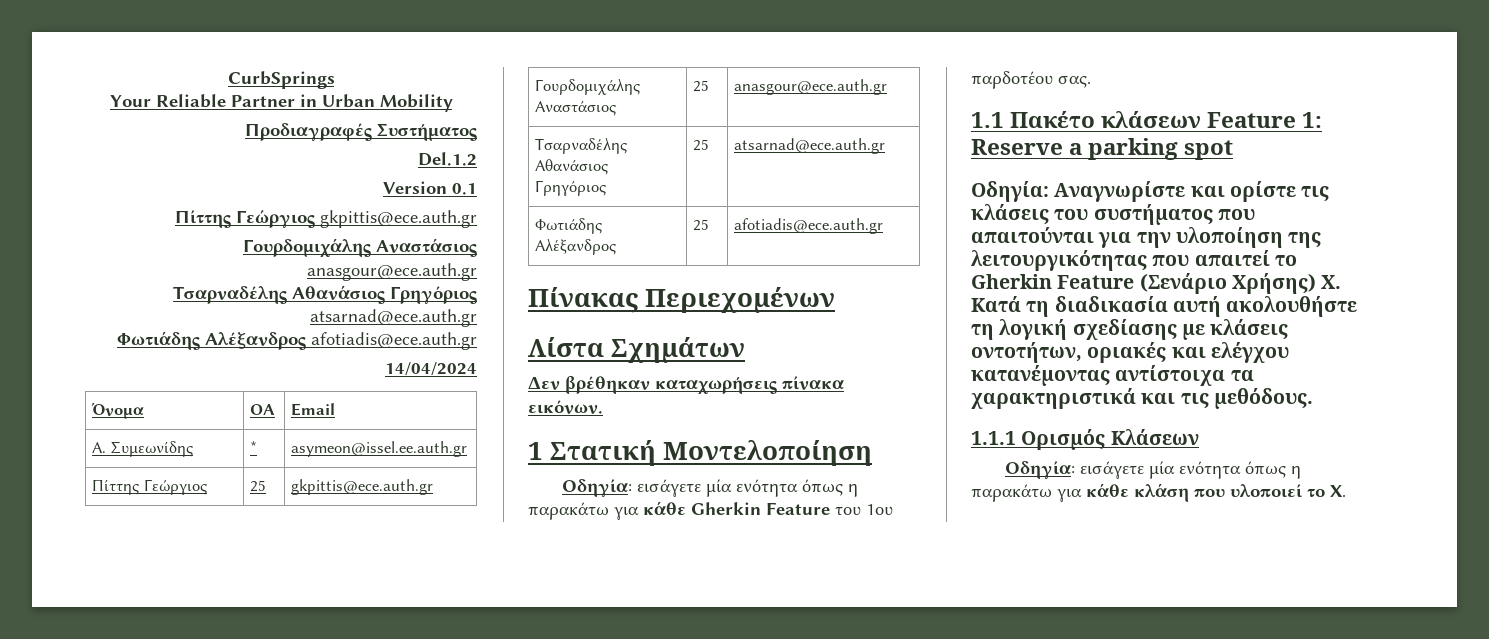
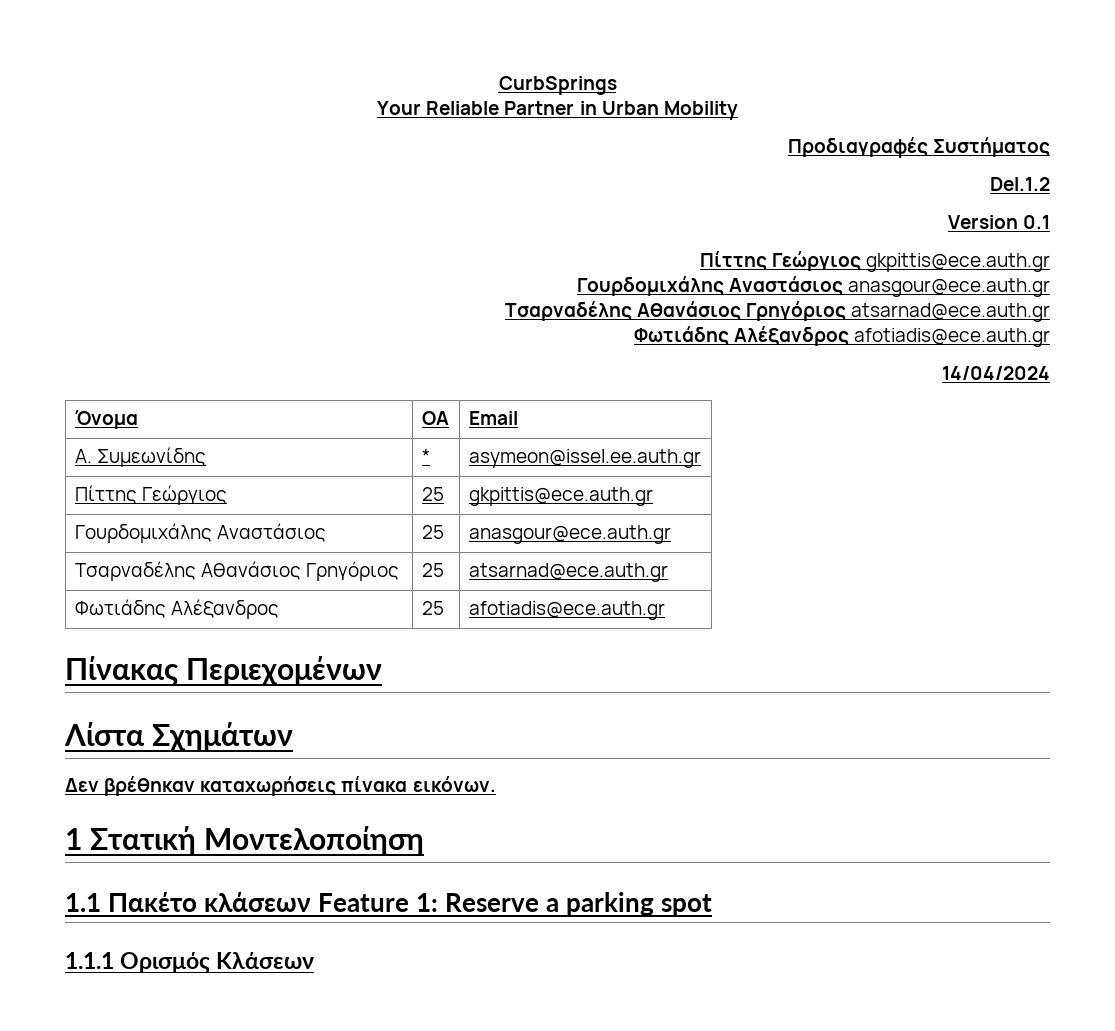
- Οδηγία: εισάγετε μία ενότητα όπως η παρακάτω για κάθε Gherkin Feature του 1ου παρδοτέου σας.
- Οδηγία: Αναγνωρίστε και ορίστε τις κλάσεις του συστήματος που απαιτούνται για την υλοποίηση της λειτουργικότητας που απαιτεί το Gherkin Feature (Σενάριο Χρήσης) X. Κατά τη διαδικασία αυτή ακολουθήστε τη λογική σχεδίασης με κλάσεις οντοτήτων, οριακές και ελέγχου κατανέμοντας αντίστοιχα τα χαρακτηριστικά και τις μεθόδους.
  1.1.1 Ορισμός Κλάσεων
- Οδηγία: εισάγετε μία ενότητα όπως η παρακάτω για κάθε κλάση που υλοποιεί το X.

